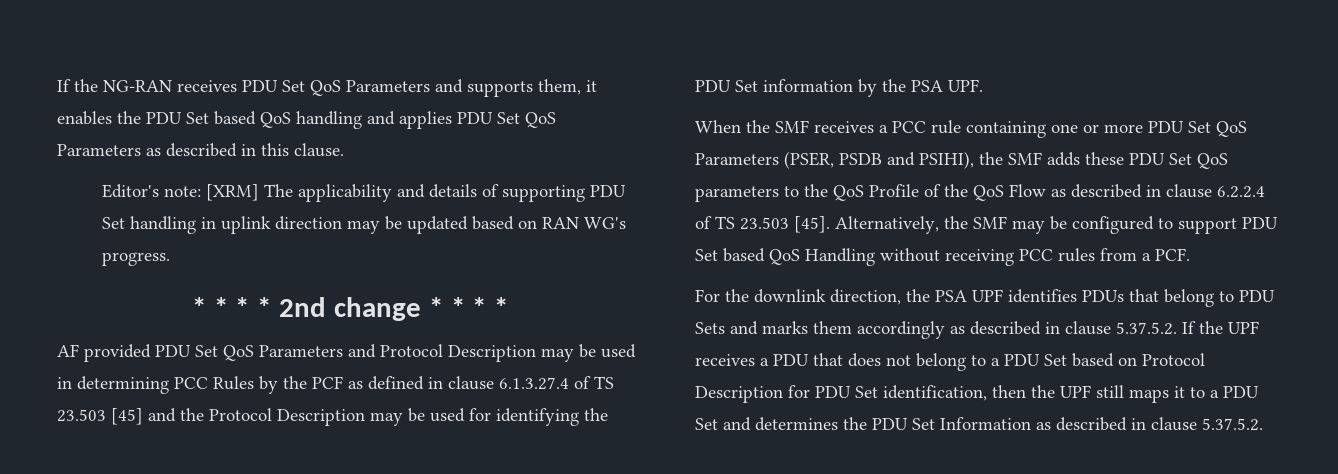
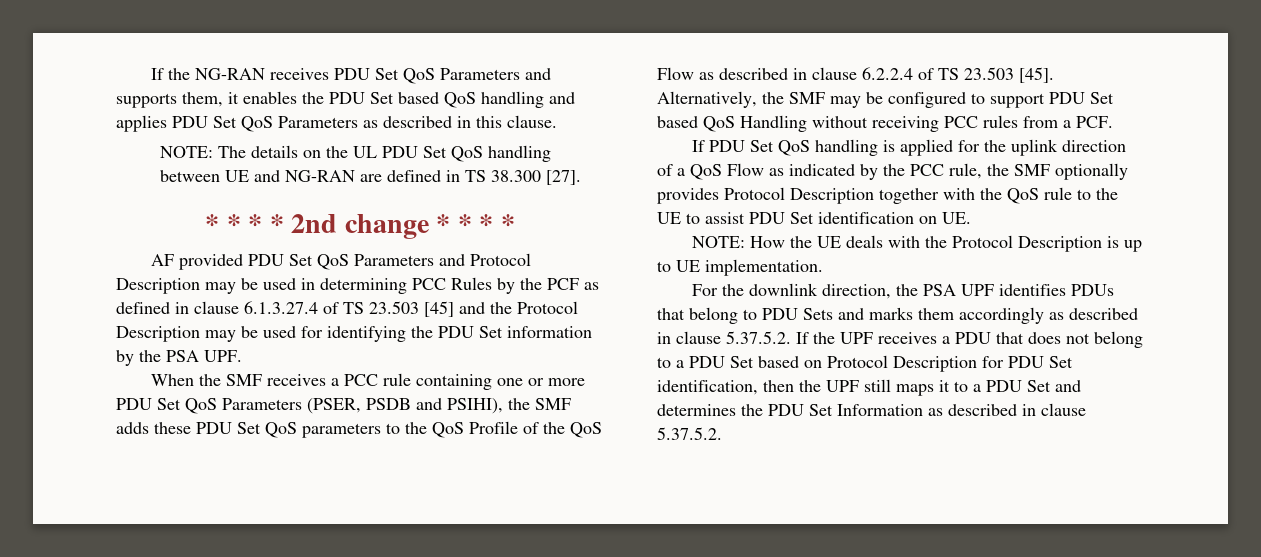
- Editor's note: [XRM] The applicability and details of supporting PDU Set handling in uplink direction may be updated based on RAN WG's progress.
+ NOTE: The details on the UL PDU Set QoS handling between UE and NG-RAN are defined in TS 38.300 [27].
+ If PDU Set QoS handling is applied for the uplink direction of a QoS Flow as indicated by the PCC rule, the SMF optionally provides Protocol Description together with the QoS rule to the UE to assist PDU Set identification on UE.
+ NOTE: How the UE deals with the Protocol Description is up to UE implementation.

